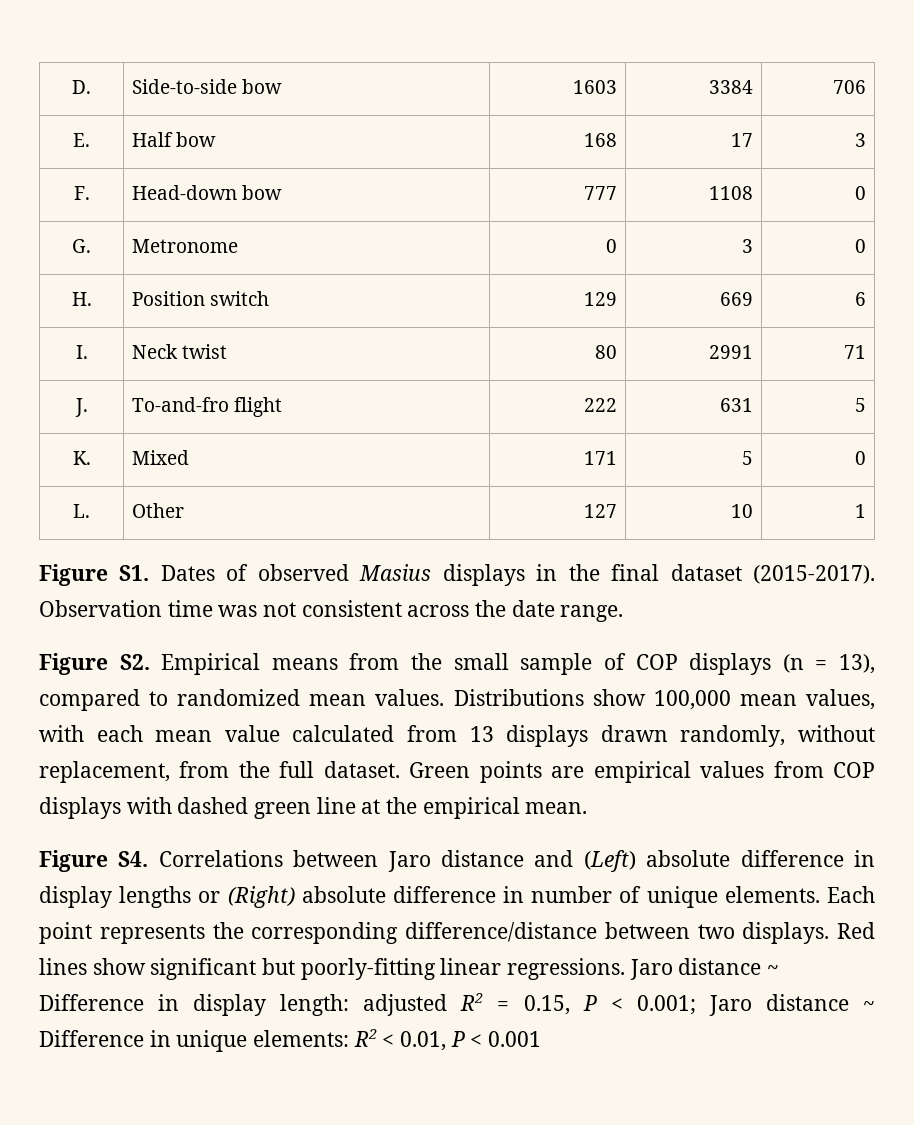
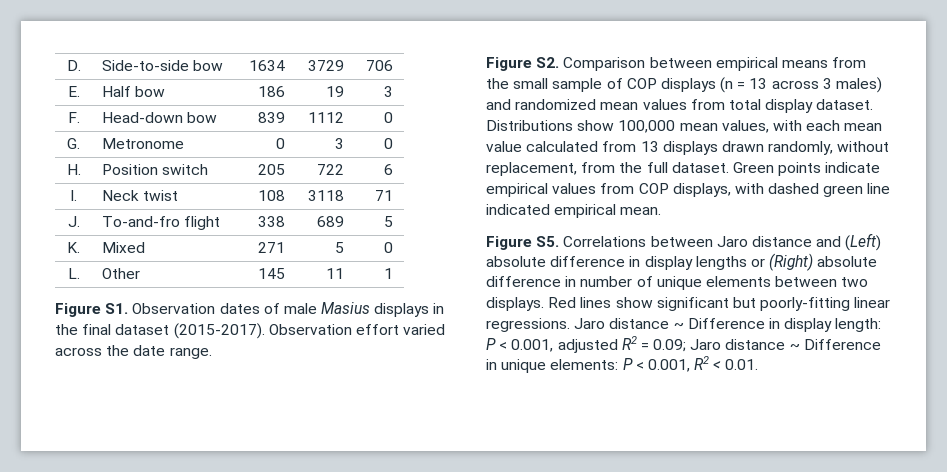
- D. | Side-to-side bow | 1603 | 3384 | 706
+ D. | Side-to-side bow | 1634 | 3729 | 706
- E. | Half bow | 168 | 17 | 3
+ E. | Half bow | 186 | 19 | 3
- F. | Head-down bow | 777 | 1108 | 0
+ F. | Head-down bow | 839 | 1112 | 0
- H. | Position switch | 129 | 669 | 6
+ H. | Position switch | 205 | 722 | 6
- I. | Neck twist | 80 | 2991 | 71
+ I. | Neck twist | 108 | 3118 | 71
- J. | To-and-fro flight | 222 | 631 | 5
+ J. | To-and-fro flight | 338 | 689 | 5
- K. | Mixed | 171 | 5 | 0
+ K. | Mixed | 271 | 5 | 0
- L. | Other | 127 | 10 | 1
+ L. | Other | 145 | 11 | 1
- Figure S1. Dates of observed Masius displays in the final dataset (2015-2017).
+ Figure S1. Observation dates of male Masius displays in the final dataset (2015-2017).
- Observation time was not consistent across the date range.
+ Observation effort varied across the date range.
- Figure S2. Empirical means from the small sample of COP displays (n = 13), compared to randomized mean values.
+ Figure S2. Comparison between empirical means from the small sample of COP displays (n = 13 across 3 males) and randomized mean values from total display dataset.
- Green points are empirical values from COP displays with dashed green line at the empirical mean.
+ Green points indicate empirical values from COP displays, with dashed green line indicated empirical mean.
- Figure S4. Correlations between Jaro distance and (Left) absolute difference in display lengths or (Right) absolute difference in number of unique elements. Each point represents the corresponding difference/distance between two displays.
+ Figure S5. Correlations between Jaro distance and (Left) absolute difference in display lengths or (Right) absolute difference in number of unique elements between two displays.
- Jaro distance ~ Difference in display length: adjusted R2 = 0.15, P < 0.001; Jaro distance ~ Difference in unique elements: R2 < 0.01, P < 0.001
+ Jaro distance ~ Difference in display length: P < 0.001, adjusted R2 = 0.09; Jaro distance ~ Difference in unique elements: P < 0.001, R2 < 0.01.

